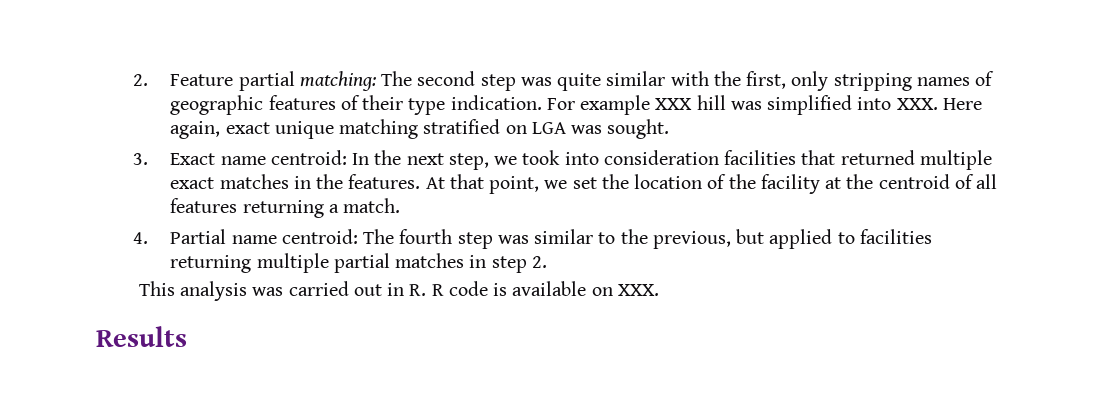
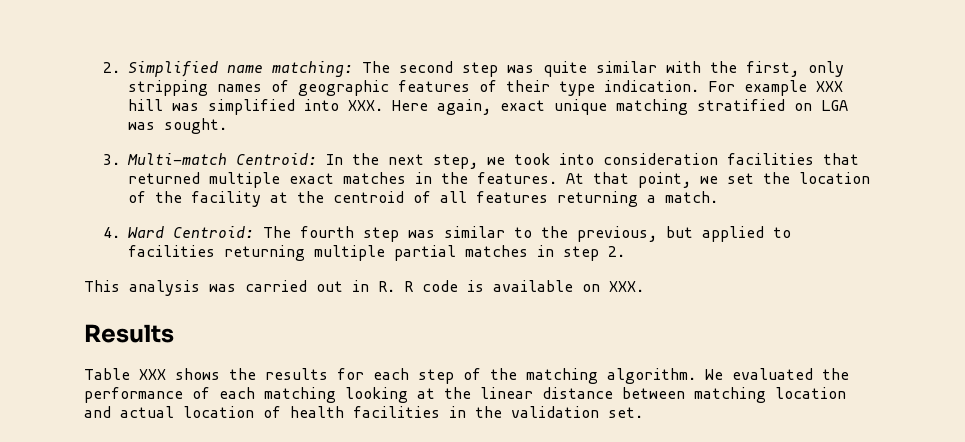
- 2. Feature partial matching: The second step was quite similar with the first, only stripping names of geographic features of their type indication.
+ 2. Simplified name matching: The second step was quite similar with the first, only stripping names of geographic features of their type indication.
- 3. Exact name centroid: In the next step, we took into consideration facilities that returned multiple exact matches in the features.
+ 3. Multi-match Centroid: In the next step, we took into consideration facilities that returned multiple exact matches in the features.
- 4. Partial name centroid: The fourth step was similar to the previous, but applied to facilities returning multiple partial matches in step 2.
+ 4. Ward Centroid: The fourth step was similar to the previous, but applied to facilities returning multiple partial matches in step 2.
+ Table XXX shows the results for each step of the matching algorithm. We evaluated the performance of each matching looking at the linear distance between matching location and actual location of health facilities in the validation set.

